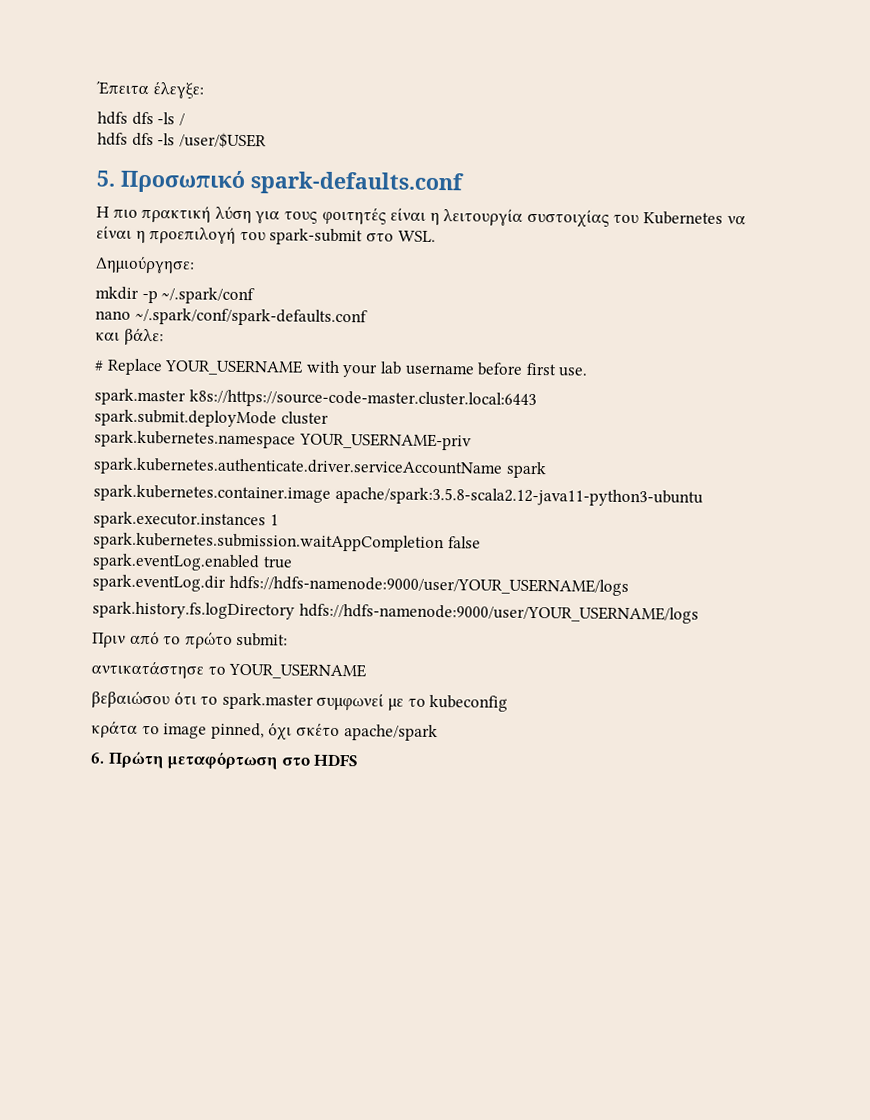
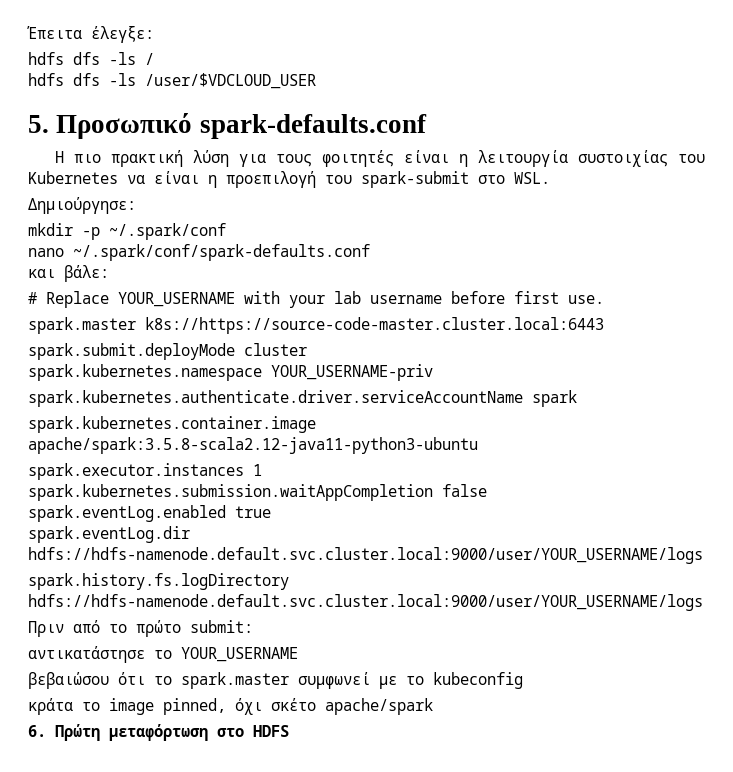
- hdfs dfs -ls /user/$USER
+ hdfs dfs -ls /user/$VDCLOUD_USER
- spark.eventLog.dir hdfs://hdfs-namenode:9000/user/YOUR_USERNAME/logs
+ spark.eventLog.dir hdfs://hdfs-namenode.default.svc.cluster.local:9000/user/YOUR_USERNAME/logs
- spark.history.fs.logDirectory hdfs://hdfs-namenode:9000/user/YOUR_USERNAME/logs
+ spark.history.fs.logDirectory hdfs://hdfs-namenode.default.svc.cluster.local:9000/user/YOUR_USERNAME/logs

